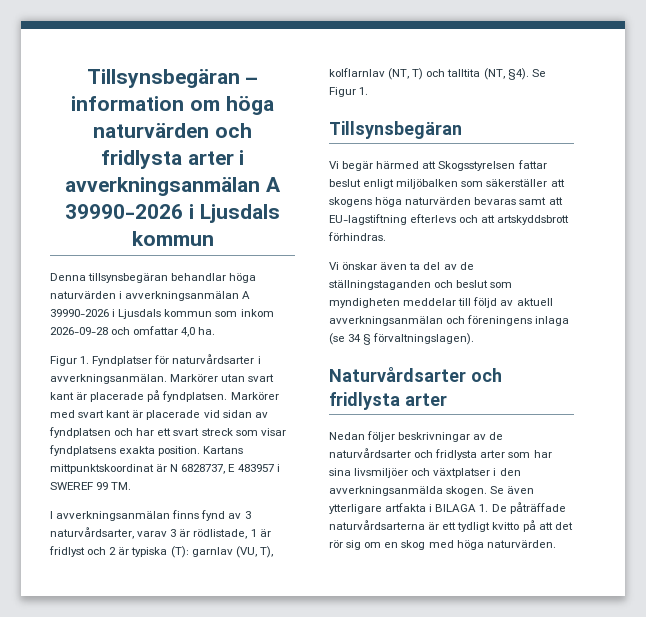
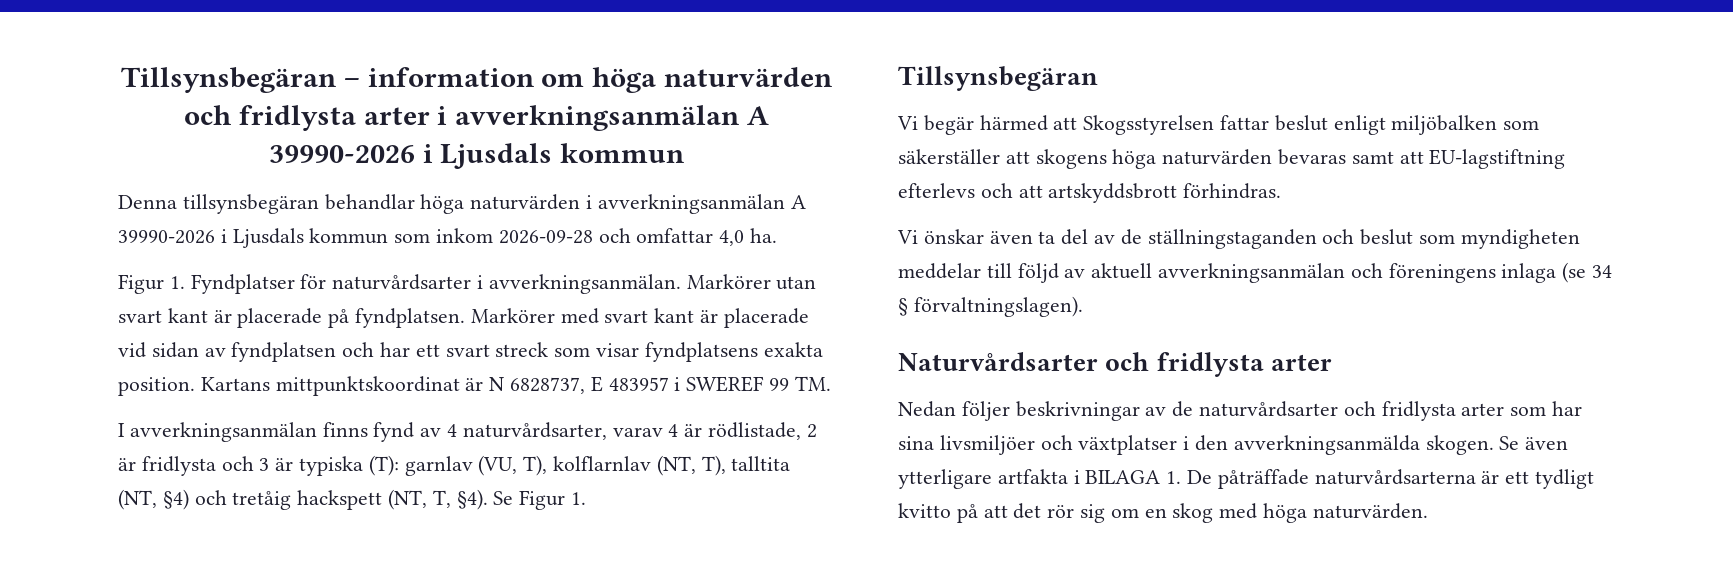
- I avverkningsanmälan finns fynd av 3 naturvårdsarter, varav 3 är rödlistade, 1 är fridlyst och 2 är typiska (T): garnlav (VU, T), kolflarnlav (NT, T) och talltita (NT, §4).
+ I avverkningsanmälan finns fynd av 4 naturvårdsarter, varav 4 är rödlistade, 2 är fridlysta och 3 är typiska (T): garnlav (VU, T), kolflarnlav (NT, T), talltita (NT, §4) och tretåig hackspett (NT, T, §4).

